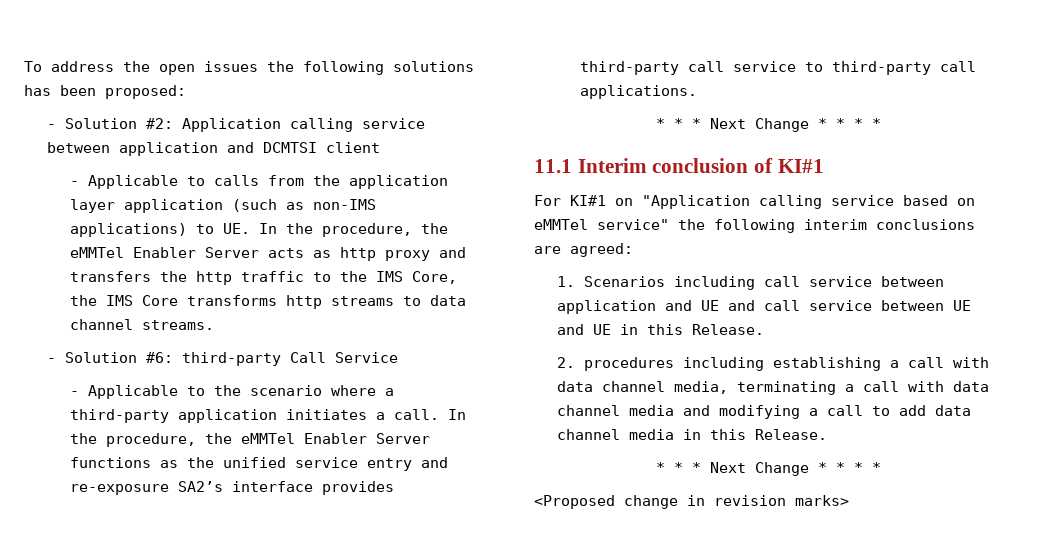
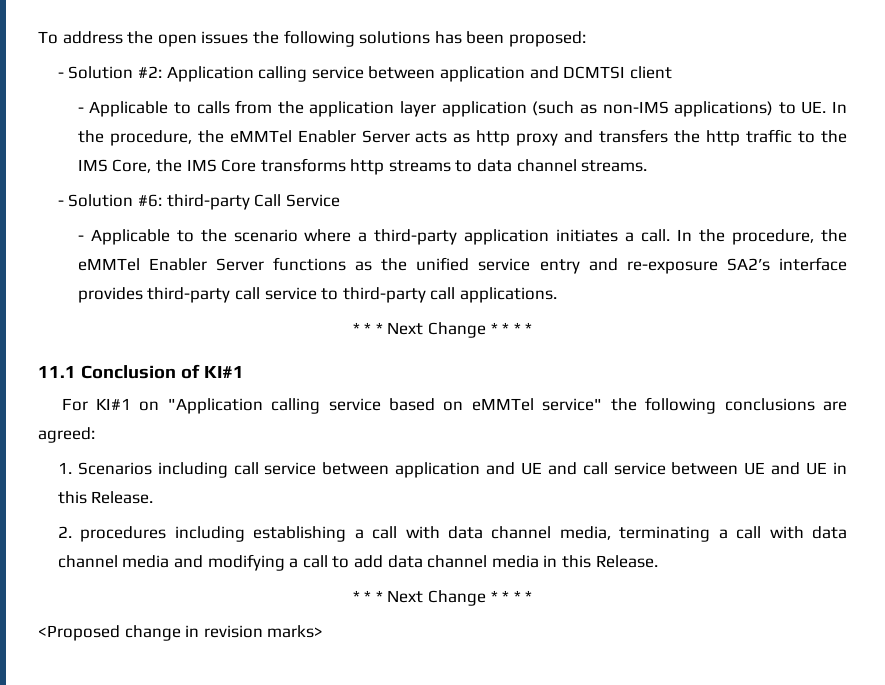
- 11.1 Interim conclusion of KI#1
+ 11.1 Conclusion of KI#1
- For KI#1 on "Application calling service based on eMMTel service" the following interim conclusions are agreed:
+ For KI#1 on "Application calling service based on eMMTel service" the following conclusions are agreed:

